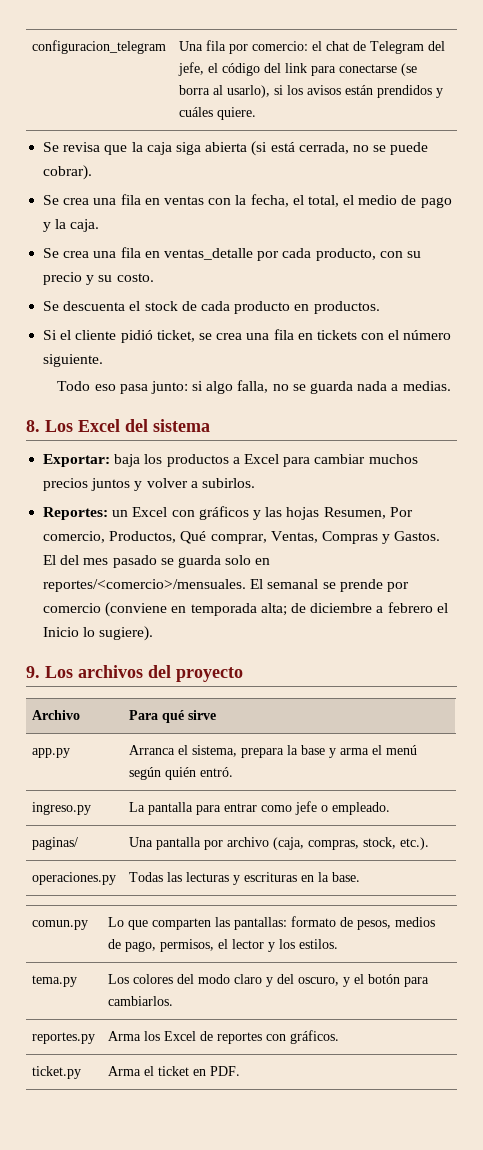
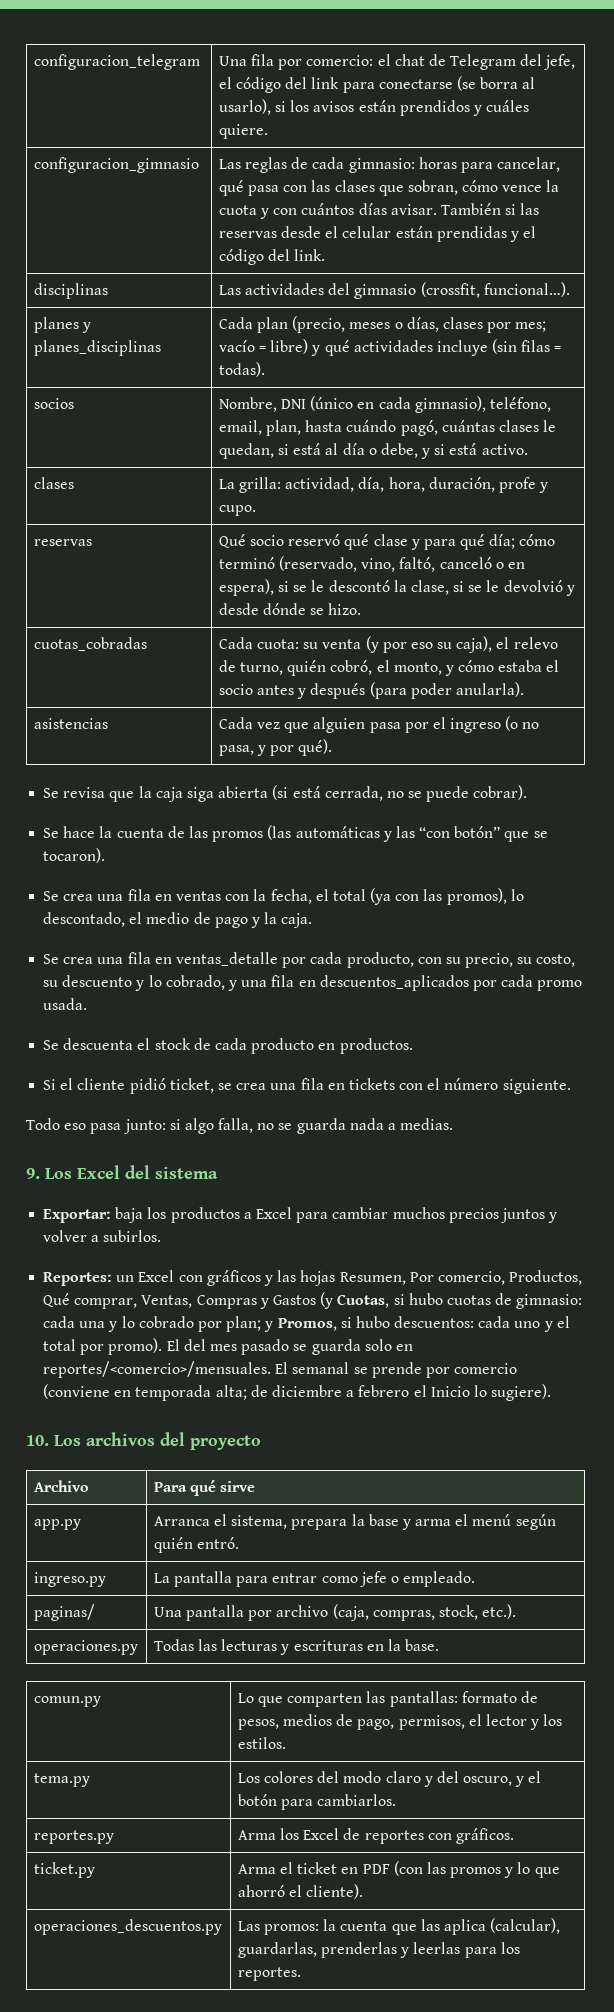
+ configuracion_gimnasio | Las reglas de cada gimnasio: horas para cancelar, qué pasa con las clases que sobran, cómo vence la cuota y con cuántos días avisar. También si las reservas desde el celular están prendidas y el código del link.
+ disciplinas | Las actividades del gimnasio (crossfit, funcional…).
+ planes y planes_disciplinas | Cada plan (precio, meses o días, clases por mes; vacío = libre) y qué actividades incluye (sin filas = todas).
+ socios | Nombre, DNI (único en cada gimnasio), teléfono, email, plan, hasta cuándo pagó, cuántas clases le quedan, si está al día o debe, y si está activo.
+ clases | La grilla: actividad, día, hora, duración, profe y cupo.
+ reservas | Qué socio reservó qué clase y para qué día; cómo terminó (reservado, vino, faltó, canceló o en espera), si se le descontó la clase, si se le devolvió y desde dónde se hizo.
+ cuotas_cobradas | Cada cuota: su venta (y por eso su caja), el relevo de turno, quién cobró, el monto, y cómo estaba el socio antes y después (para poder anularla).
+ asistencias | Cada vez que alguien pasa por el ingreso (o no pasa, y por qué).
+ Se hace la cuenta de las promos (las automáticas y las “con botón” que se tocaron).
- Se crea una fila en ventas con la fecha, el total, el medio de pago y la caja.
+ Se crea una fila en ventas con la fecha, el total (ya con las promos), lo descontado, el medio de pago y la caja.
- Se crea una fila en ventas_detalle por cada producto, con su precio y su costo.
+ Se crea una fila en ventas_detalle por cada producto, con su precio, su costo, su descuento y lo cobrado, y una fila en descuentos_aplicados por cada promo usada.
- 8. Los Excel del sistema
+ 9. Los Excel del sistema
- Reportes: un Excel con gráficos y las hojas Resumen, Por comercio, Productos, Qué comprar, Ventas, Compras y Gastos.
+ Reportes: un Excel con gráficos y las hojas Resumen, Por comercio, Productos, Qué comprar, Ventas, Compras y Gastos (y Cuotas, si hubo cuotas de gimnasio: cada una y lo cobrado por plan; y Promos, si hubo descuentos: cada uno y el total por promo).
- 9. Los archivos del proyecto
+ 10. Los archivos del proyecto
- ticket.py | Arma el ticket en PDF.
+ ticket.py | Arma el ticket en PDF (con las promos y lo que ahorró el cliente).
+ operaciones_descuentos.py | Las promos: la cuenta que las aplica (calcular), guardarlas, prenderlas y leerlas para los reportes.

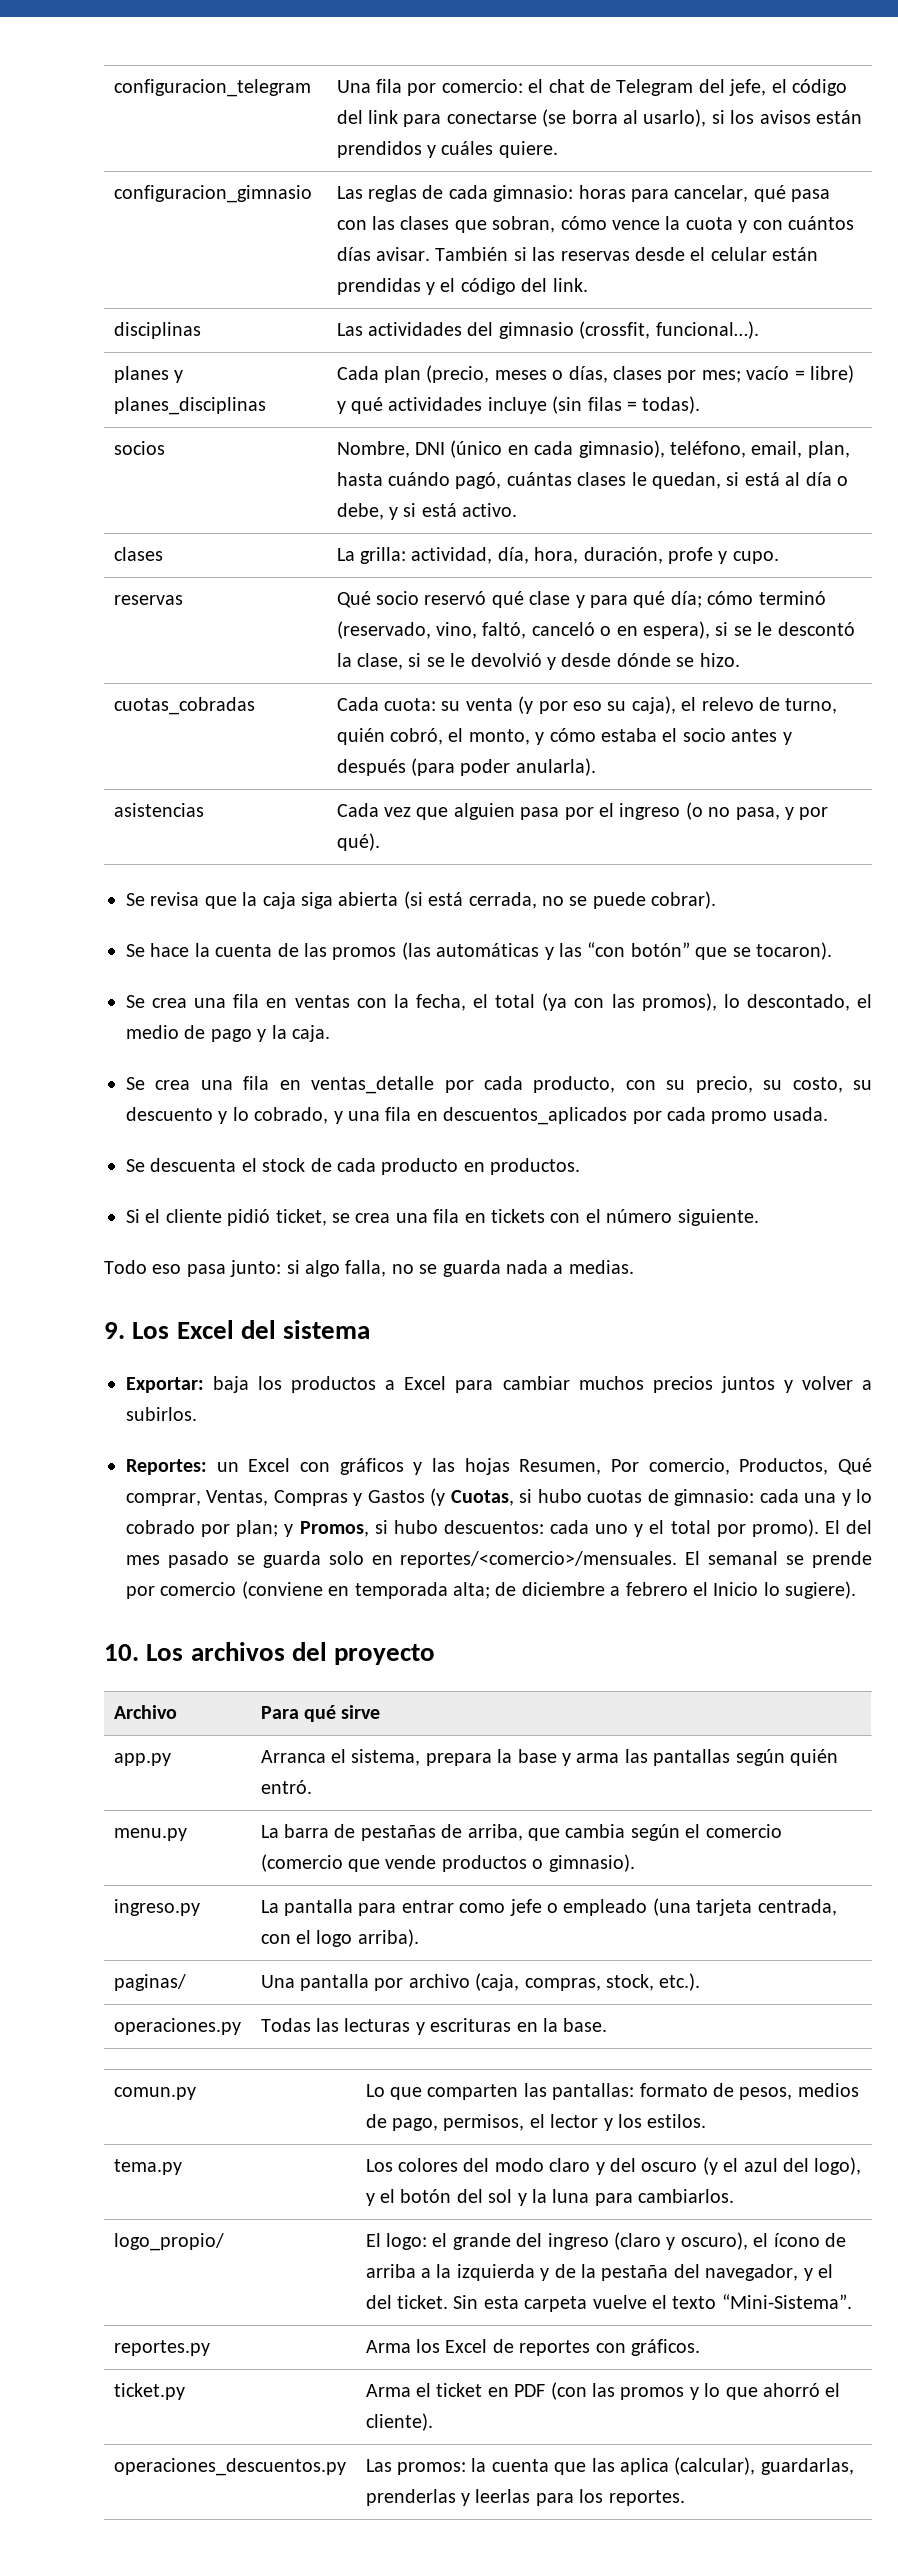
- app.py | Arranca el sistema, prepara la base y arma el menú según quién entró.
+ app.py | Arranca el sistema, prepara la base y arma las pantallas según quién entró.
+ menu.py | La barra de pestañas de arriba, que cambia según el comercio (comercio que vende productos o gimnasio).
- ingreso.py | La pantalla para entrar como jefe o empleado.
+ ingreso.py | La pantalla para entrar como jefe o empleado (una tarjeta centrada, con el logo arriba).
- tema.py | Los colores del modo claro y del oscuro, y el botón para cambiarlos.
+ tema.py | Los colores del modo claro y del oscuro (y el azul del logo), y el botón del sol y la luna para cambiarlos.
+ logo_propio/ | El logo: el grande del ingreso (claro y oscuro), el ícono de arriba a la izquierda y de la pestaña del navegador, y el del ticket. Sin esta carpeta vuelve el texto “Mini-Sistema”.

